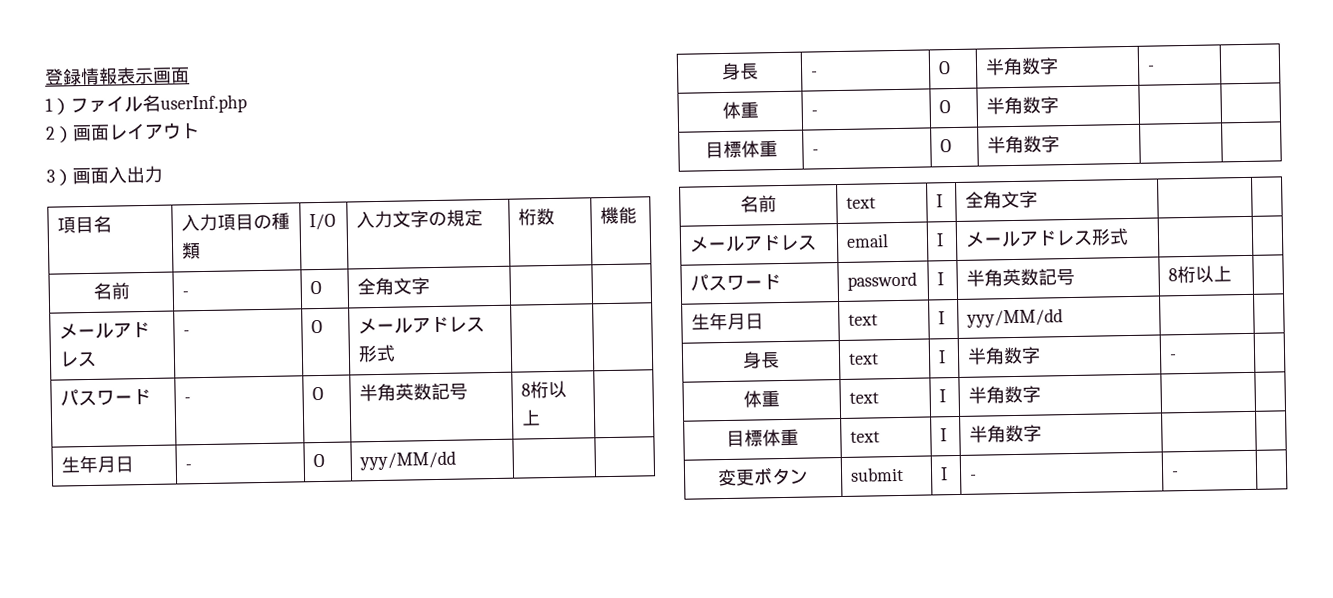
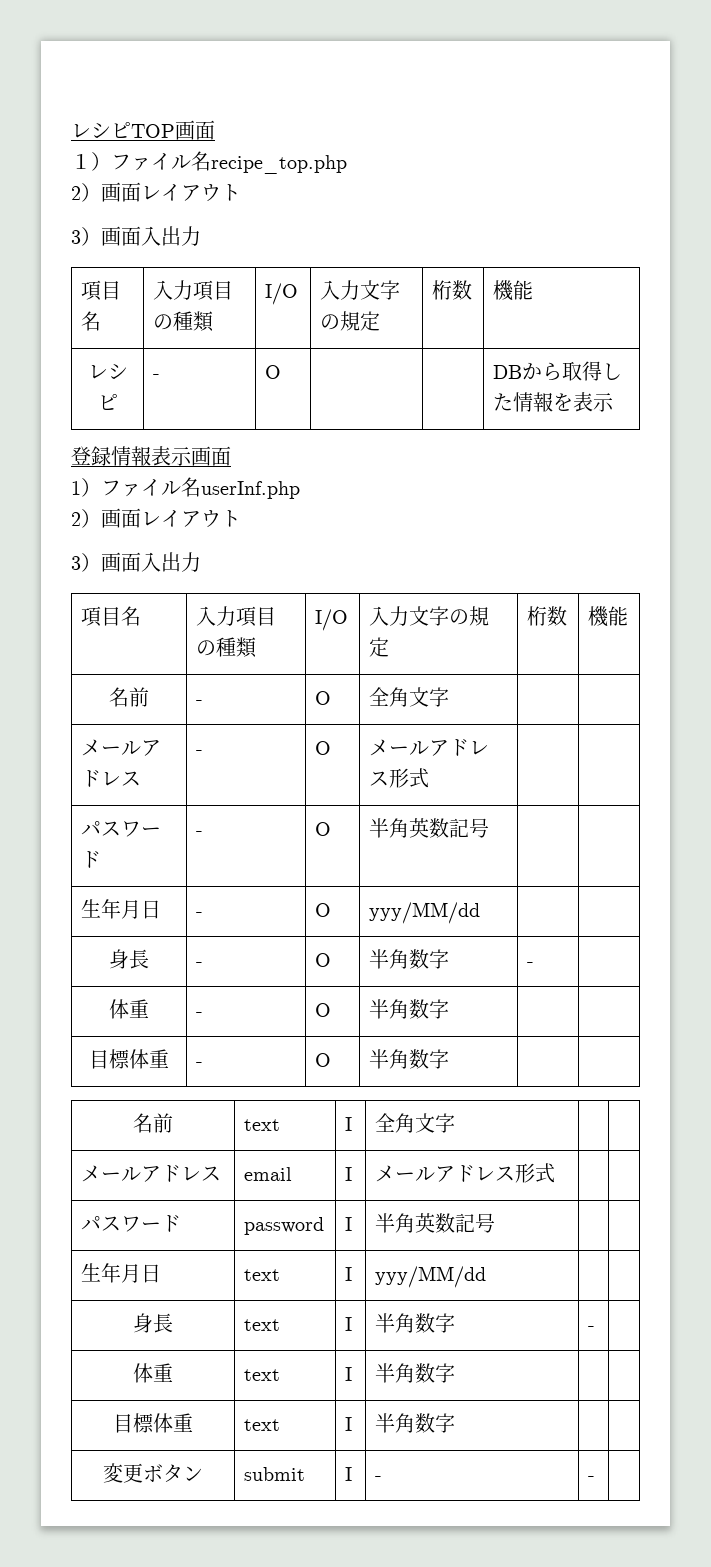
+ レシピTOP画面
+ １）ファイル名recipe_top.php
+ 2）画面レイアウト
+ 3）画面入出力
+ 項目名 | 入力項目の種類 | I/O | 入力文字の規定 | 桁数 | 機能
+ レシピ | - | O | | | DBから取得した情報を表示
- パスワード | - | O | 半角英数記号 | 8桁以上 |
+ パスワード | - | O | 半角英数記号 | |
- パスワード | password | I | 半角英数記号 | 8桁以上 |
+ パスワード | password | I | 半角英数記号 | |

